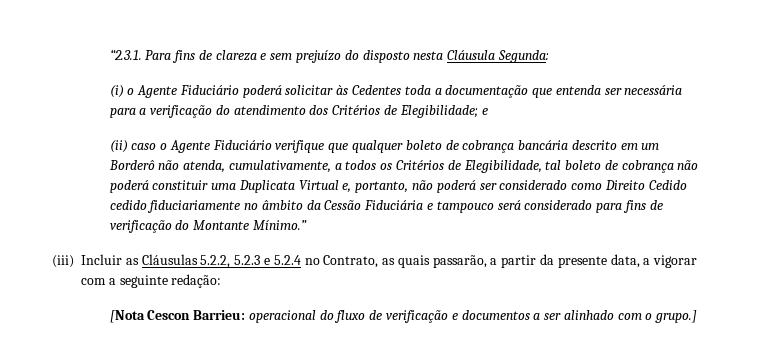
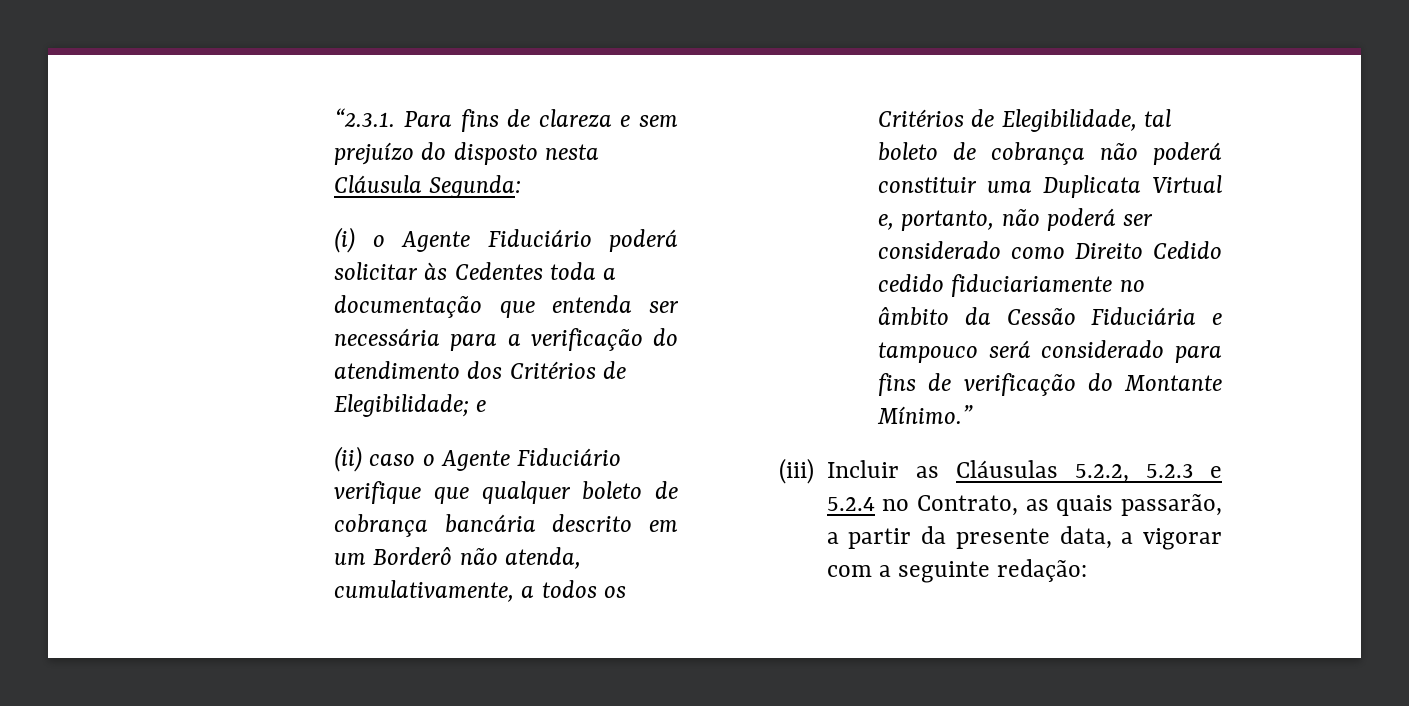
- [Nota Cescon Barrieu: operacional do fluxo de verificação e documentos a ser alinhado com o grupo.]

